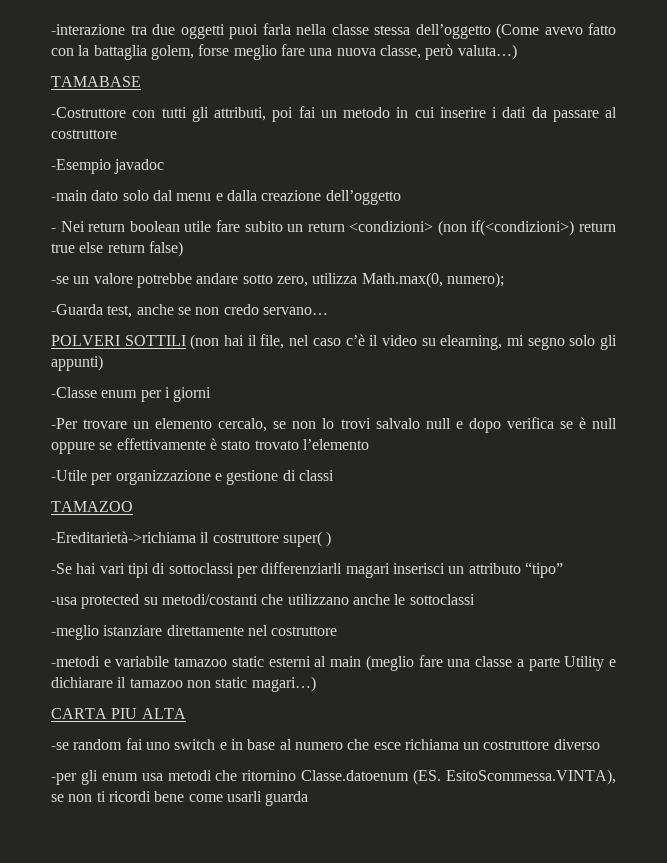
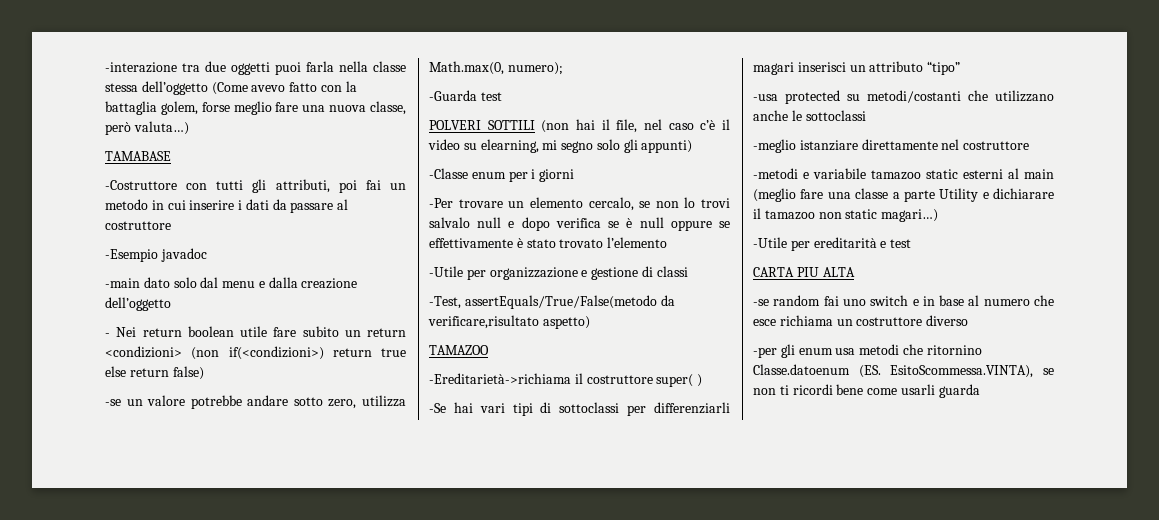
- -Guarda test, anche se non credo servano…
+ -Guarda test
+ -Test, assertEquals/True/False(metodo da verificare,risultato aspetto)
+ -Utile per ereditarità e test

